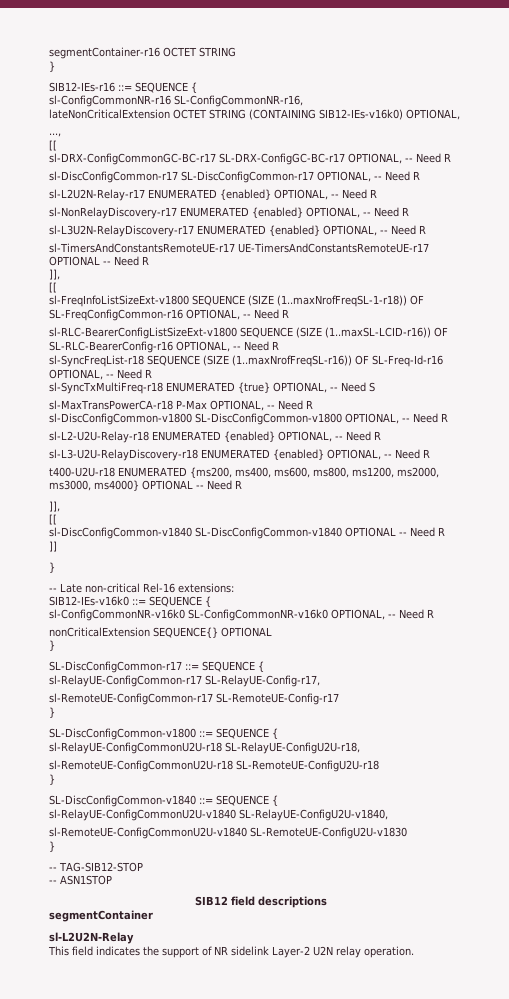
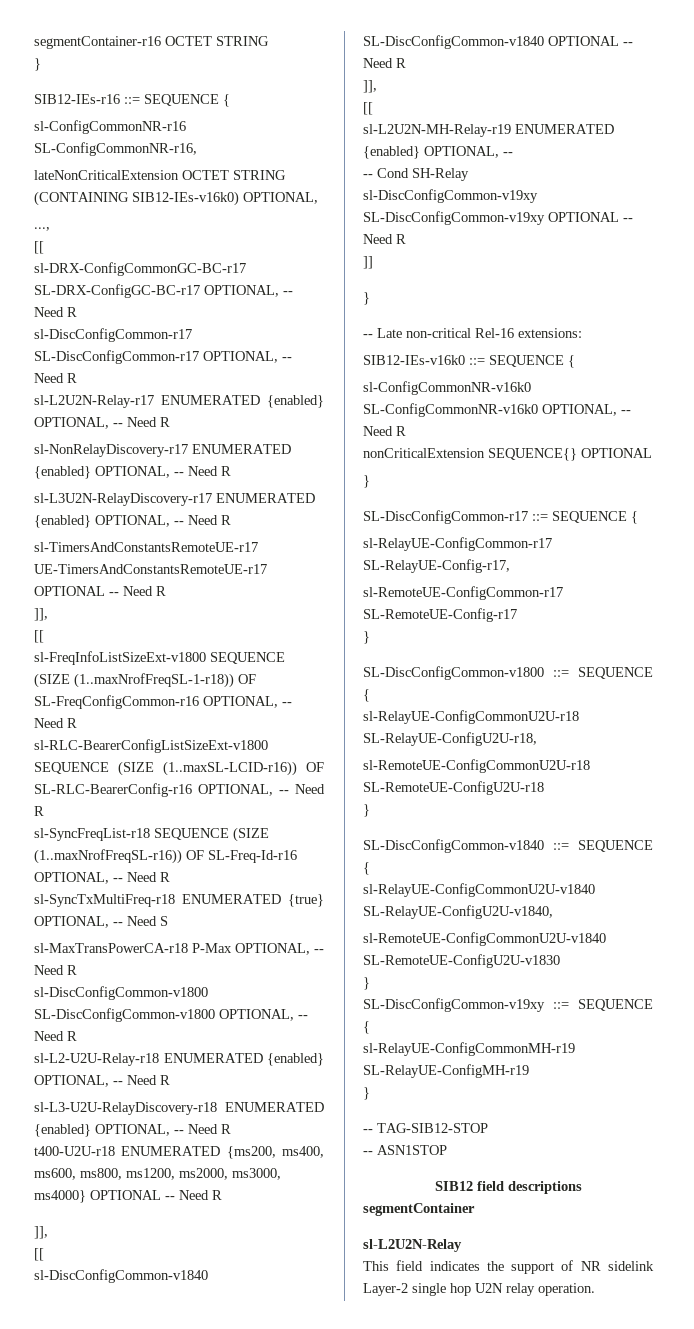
  sl-DiscConfigCommon-v1840 SL-DiscConfigCommon-v1840 OPTIONAL -- Need R
+ ]],
+ [[
+ sl-L2U2N-MH-Relay-r19 ENUMERATED {enabled} OPTIONAL, --
+ -- Cond SH-Relay
+ sl-DiscConfigCommon-v19xy SL-DiscConfigCommon-v19xy OPTIONAL -- Need R
+ SL-DiscConfigCommon-v19xy ::= SEQUENCE {
+ sl-RelayUE-ConfigCommonMH-r19 SL-RelayUE-ConfigMH-r19
+ }
- This field indicates the support of NR sidelink Layer-2 U2N relay operation.
+ This field indicates the support of NR sidelink Layer-2 single hop U2N relay operation.

